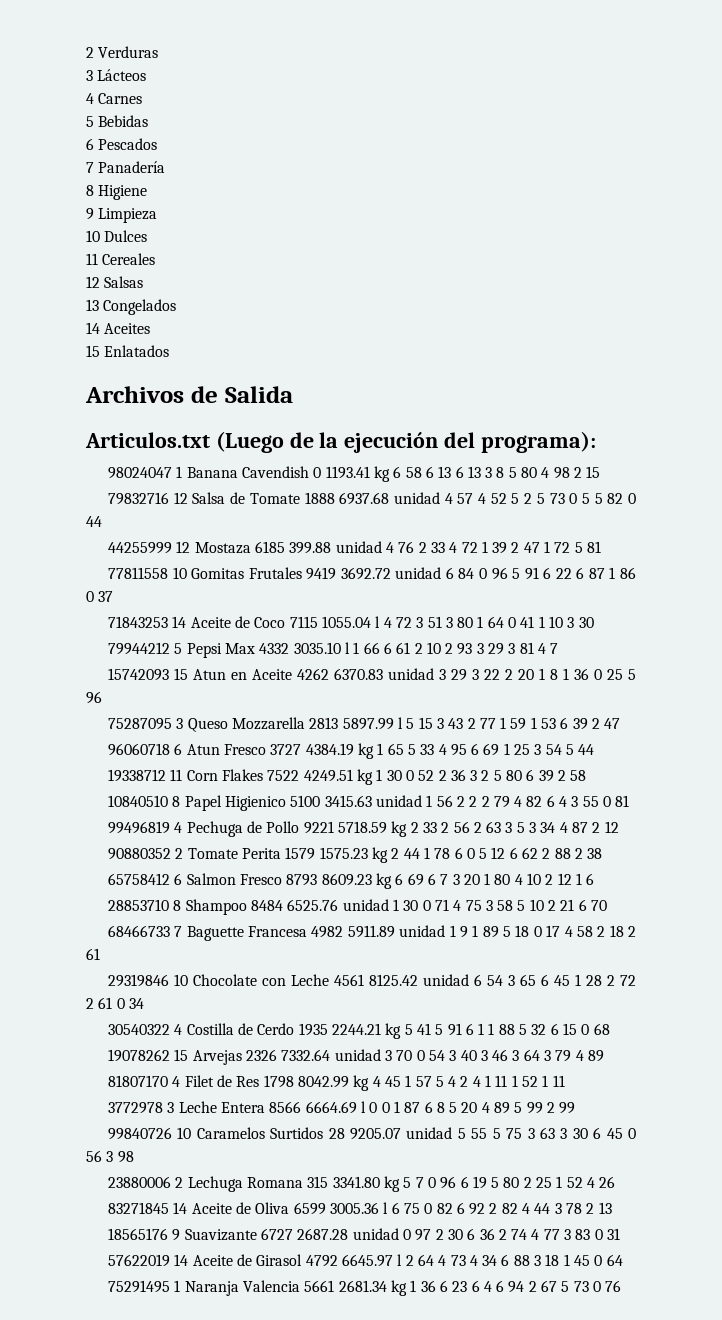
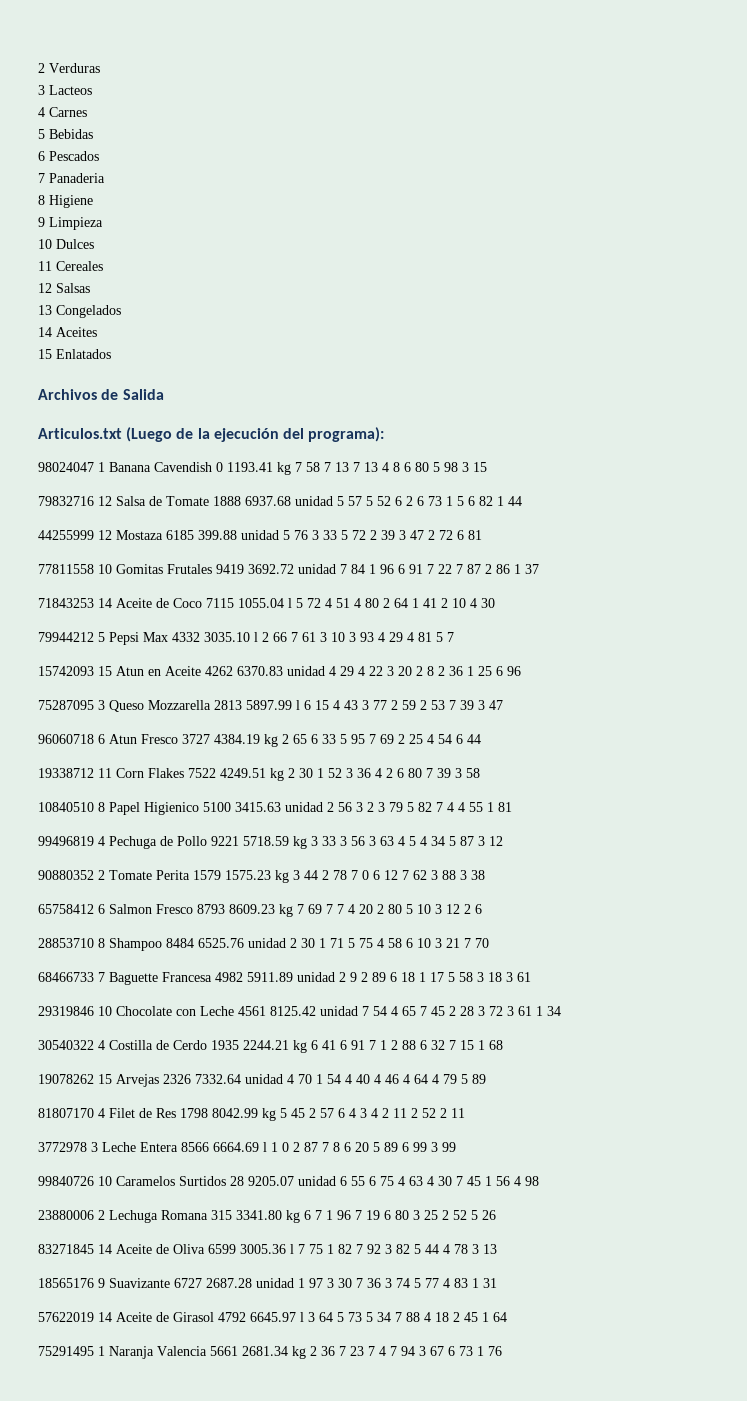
- 3 Lácteos
+ 3 Lacteos
- 7 Panadería
+ 7 Panaderia
- 98024047 1 Banana Cavendish 0 1193.41 kg 6 58 6 13 6 13 3 8 5 80 4 98 2 15
+ 98024047 1 Banana Cavendish 0 1193.41 kg 7 58 7 13 7 13 4 8 6 80 5 98 3 15
- 79832716 12 Salsa de Tomate 1888 6937.68 unidad 4 57 4 52 5 2 5 73 0 5 5 82 0 44
+ 79832716 12 Salsa de Tomate 1888 6937.68 unidad 5 57 5 52 6 2 6 73 1 5 6 82 1 44
- 44255999 12 Mostaza 6185 399.88 unidad 4 76 2 33 4 72 1 39 2 47 1 72 5 81
+ 44255999 12 Mostaza 6185 399.88 unidad 5 76 3 33 5 72 2 39 3 47 2 72 6 81
- 77811558 10 Gomitas Frutales 9419 3692.72 unidad 6 84 0 96 5 91 6 22 6 87 1 86 0 37
+ 77811558 10 Gomitas Frutales 9419 3692.72 unidad 7 84 1 96 6 91 7 22 7 87 2 86 1 37
- 71843253 14 Aceite de Coco 7115 1055.04 l 4 72 3 51 3 80 1 64 0 41 1 10 3 30
+ 71843253 14 Aceite de Coco 7115 1055.04 l 5 72 4 51 4 80 2 64 1 41 2 10 4 30
- 79944212 5 Pepsi Max 4332 3035.10 l 1 66 6 61 2 10 2 93 3 29 3 81 4 7
+ 79944212 5 Pepsi Max 4332 3035.10 l 2 66 7 61 3 10 3 93 4 29 4 81 5 7
- 15742093 15 Atun en Aceite 4262 6370.83 unidad 3 29 3 22 2 20 1 8 1 36 0 25 5 96
+ 15742093 15 Atun en Aceite 4262 6370.83 unidad 4 29 4 22 3 20 2 8 2 36 1 25 6 96
- 75287095 3 Queso Mozzarella 2813 5897.99 l 5 15 3 43 2 77 1 59 1 53 6 39 2 47
+ 75287095 3 Queso Mozzarella 2813 5897.99 l 6 15 4 43 3 77 2 59 2 53 7 39 3 47
- 96060718 6 Atun Fresco 3727 4384.19 kg 1 65 5 33 4 95 6 69 1 25 3 54 5 44
+ 96060718 6 Atun Fresco 3727 4384.19 kg 2 65 6 33 5 95 7 69 2 25 4 54 6 44
- 19338712 11 Corn Flakes 7522 4249.51 kg 1 30 0 52 2 36 3 2 5 80 6 39 2 58
+ 19338712 11 Corn Flakes 7522 4249.51 kg 2 30 1 52 3 36 4 2 6 80 7 39 3 58
- 10840510 8 Papel Higienico 5100 3415.63 unidad 1 56 2 2 2 79 4 82 6 4 3 55 0 81
+ 10840510 8 Papel Higienico 5100 3415.63 unidad 2 56 3 2 3 79 5 82 7 4 4 55 1 81
- 99496819 4 Pechuga de Pollo 9221 5718.59 kg 2 33 2 56 2 63 3 5 3 34 4 87 2 12
+ 99496819 4 Pechuga de Pollo 9221 5718.59 kg 3 33 3 56 3 63 4 5 4 34 5 87 3 12
- 90880352 2 Tomate Perita 1579 1575.23 kg 2 44 1 78 6 0 5 12 6 62 2 88 2 38
+ 90880352 2 Tomate Perita 1579 1575.23 kg 3 44 2 78 7 0 6 12 7 62 3 88 3 38
- 65758412 6 Salmon Fresco 8793 8609.23 kg 6 69 6 7 3 20 1 80 4 10 2 12 1 6
+ 65758412 6 Salmon Fresco 8793 8609.23 kg 7 69 7 7 4 20 2 80 5 10 3 12 2 6
- 28853710 8 Shampoo 8484 6525.76 unidad 1 30 0 71 4 75 3 58 5 10 2 21 6 70
+ 28853710 8 Shampoo 8484 6525.76 unidad 2 30 1 71 5 75 4 58 6 10 3 21 7 70
- 68466733 7 Baguette Francesa 4982 5911.89 unidad 1 9 1 89 5 18 0 17 4 58 2 18 2 61
+ 68466733 7 Baguette Francesa 4982 5911.89 unidad 2 9 2 89 6 18 1 17 5 58 3 18 3 61
- 29319846 10 Chocolate con Leche 4561 8125.42 unidad 6 54 3 65 6 45 1 28 2 72 2 61 0 34
+ 29319846 10 Chocolate con Leche 4561 8125.42 unidad 7 54 4 65 7 45 2 28 3 72 3 61 1 34
- 30540322 4 Costilla de Cerdo 1935 2244.21 kg 5 41 5 91 6 1 1 88 5 32 6 15 0 68
+ 30540322 4 Costilla de Cerdo 1935 2244.21 kg 6 41 6 91 7 1 2 88 6 32 7 15 1 68
- 19078262 15 Arvejas 2326 7332.64 unidad 3 70 0 54 3 40 3 46 3 64 3 79 4 89
+ 19078262 15 Arvejas 2326 7332.64 unidad 4 70 1 54 4 40 4 46 4 64 4 79 5 89
- 81807170 4 Filet de Res 1798 8042.99 kg 4 45 1 57 5 4 2 4 1 11 1 52 1 11
+ 81807170 4 Filet de Res 1798 8042.99 kg 5 45 2 57 6 4 3 4 2 11 2 52 2 11
- 3772978 3 Leche Entera 8566 6664.69 l 0 0 1 87 6 8 5 20 4 89 5 99 2 99
+ 3772978 3 Leche Entera 8566 6664.69 l 1 0 2 87 7 8 6 20 5 89 6 99 3 99
- 99840726 10 Caramelos Surtidos 28 9205.07 unidad 5 55 5 75 3 63 3 30 6 45 0 56 3 98
+ 99840726 10 Caramelos Surtidos 28 9205.07 unidad 6 55 6 75 4 63 4 30 7 45 1 56 4 98
- 23880006 2 Lechuga Romana 315 3341.80 kg 5 7 0 96 6 19 5 80 2 25 1 52 4 26
+ 23880006 2 Lechuga Romana 315 3341.80 kg 6 7 1 96 7 19 6 80 3 25 2 52 5 26
- 83271845 14 Aceite de Oliva 6599 3005.36 l 6 75 0 82 6 92 2 82 4 44 3 78 2 13
+ 83271845 14 Aceite de Oliva 6599 3005.36 l 7 75 1 82 7 92 3 82 5 44 4 78 3 13
- 18565176 9 Suavizante 6727 2687.28 unidad 0 97 2 30 6 36 2 74 4 77 3 83 0 31
+ 18565176 9 Suavizante 6727 2687.28 unidad 1 97 3 30 7 36 3 74 5 77 4 83 1 31
- 57622019 14 Aceite de Girasol 4792 6645.97 l 2 64 4 73 4 34 6 88 3 18 1 45 0 64
+ 57622019 14 Aceite de Girasol 4792 6645.97 l 3 64 5 73 5 34 7 88 4 18 2 45 1 64
- 75291495 1 Naranja Valencia 5661 2681.34 kg 1 36 6 23 6 4 6 94 2 67 5 73 0 76
+ 75291495 1 Naranja Valencia 5661 2681.34 kg 2 36 7 23 7 4 7 94 3 67 6 73 1 76

